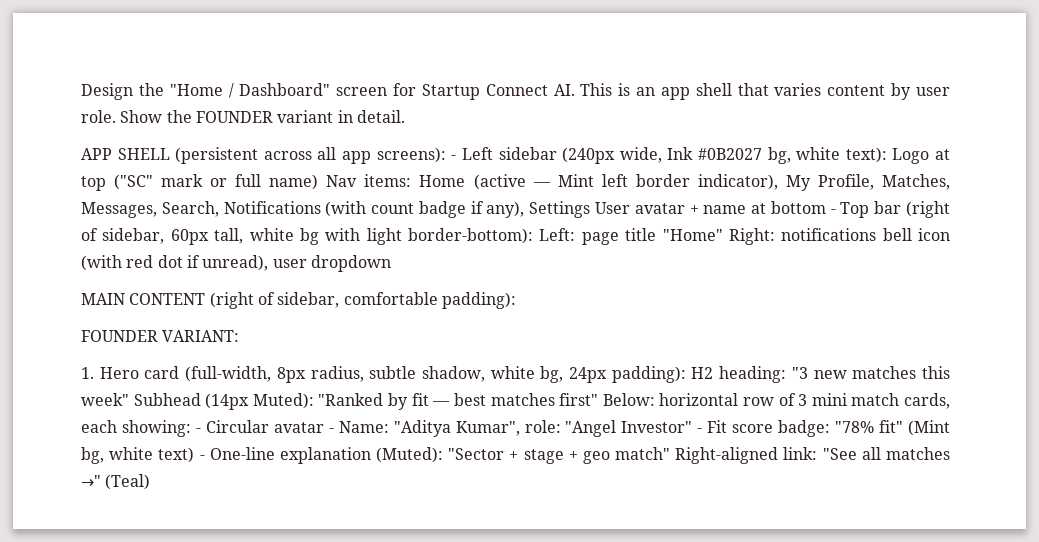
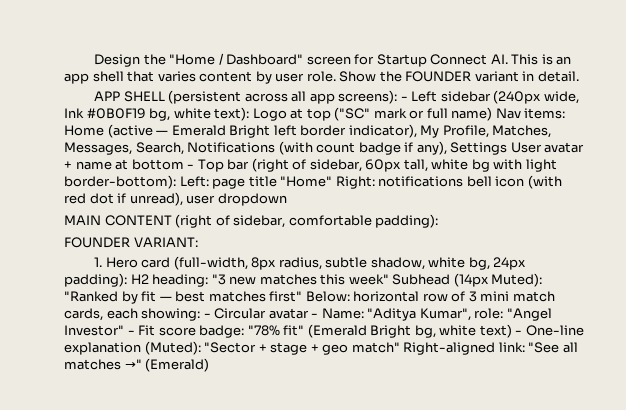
- - Left sidebar (240px wide, Ink #0B2027 bg, white text):
+ - Left sidebar (240px wide, Ink #0B0F19 bg, white text):
- Home (active — Mint left border indicator), My Profile, Matches, Messages, Search, Notifications (with count badge if any), Settings User avatar + name at bottom - Top bar (right of sidebar, 60px tall, white bg with light border-bottom):
+ Home (active — Emerald Bright left border indicator), My Profile, Matches, Messages, Search, Notifications (with count badge if any), Settings User avatar + name at bottom - Top bar (right of sidebar, 60px tall, white bg with light border-bottom):
- "78% fit" (Mint bg, white text) - One-line explanation (Muted):
+ "78% fit" (Emerald Bright bg, white text) - One-line explanation (Muted):
- "See all matches →" (Teal)
+ "See all matches →" (Emerald)

